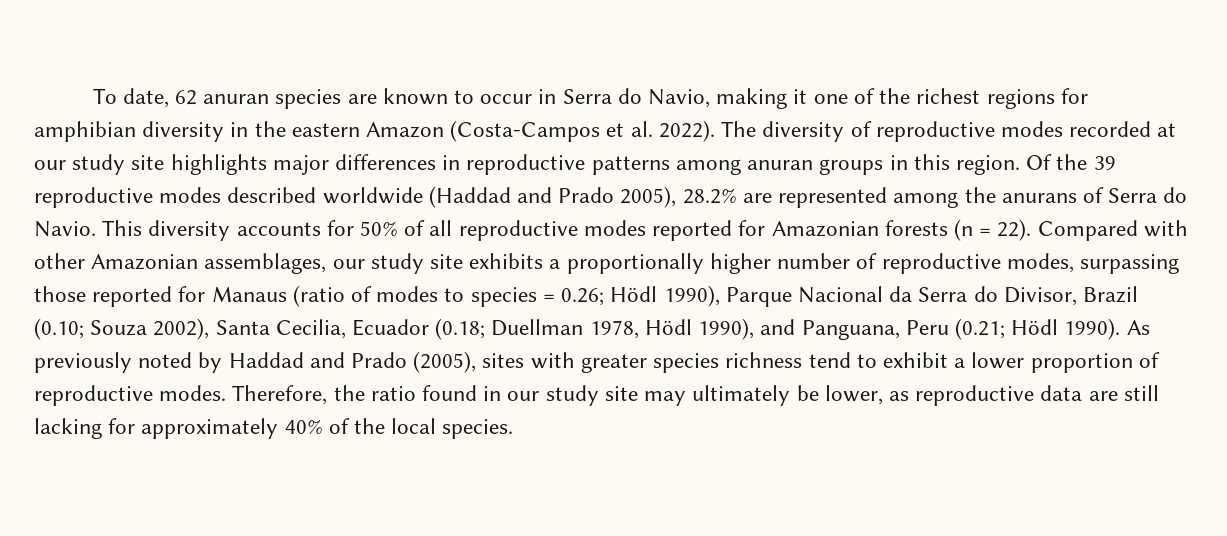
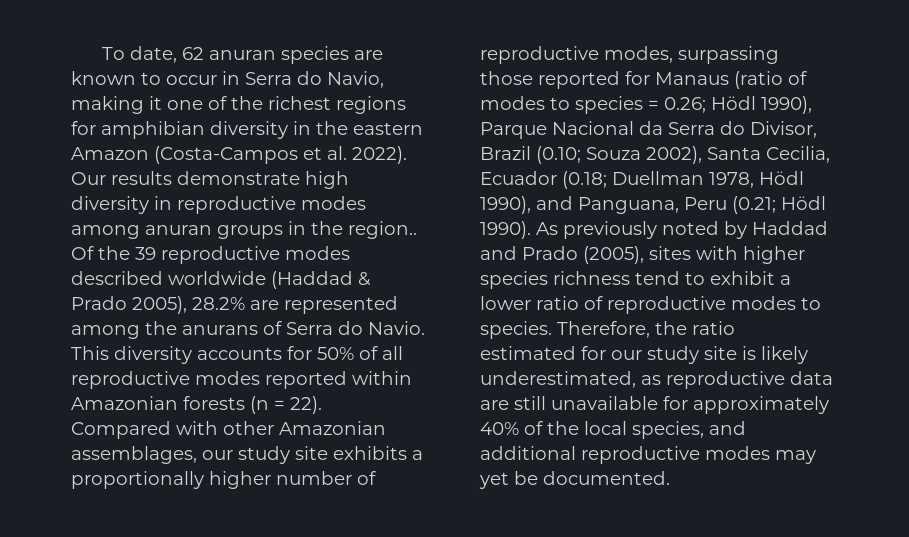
- The diversity of reproductive modes recorded at our study site highlights major differences in reproductive patterns among anuran groups in this region.
+ Our results demonstrate high diversity in reproductive modes among anuran groups in the region..
- Of the 39 reproductive modes described worldwide (Haddad and Prado 2005), 28.2% are represented among the anurans of Serra do Navio.
+ Of the 39 reproductive modes described worldwide (Haddad & Prado 2005), 28.2% are represented among the anurans of Serra do Navio.
- This diversity accounts for 50% of all reproductive modes reported for Amazonian forests (n = 22).
+ This diversity accounts for 50% of all reproductive modes reported within Amazonian forests (n = 22).
- As previously noted by Haddad and Prado (2005), sites with greater species richness tend to exhibit a lower proportion of reproductive modes.
+ As previously noted by Haddad and Prado (2005), sites with higher species richness tend to exhibit a lower ratio of reproductive modes to species.
- Therefore, the ratio found in our study site may ultimately be lower, as reproductive data are still lacking for approximately 40% of the local species.
+ Therefore, the ratio estimated for our study site is likely underestimated, as reproductive data are still unavailable for approximately 40% of the local species, and additional reproductive modes may yet be documented.

